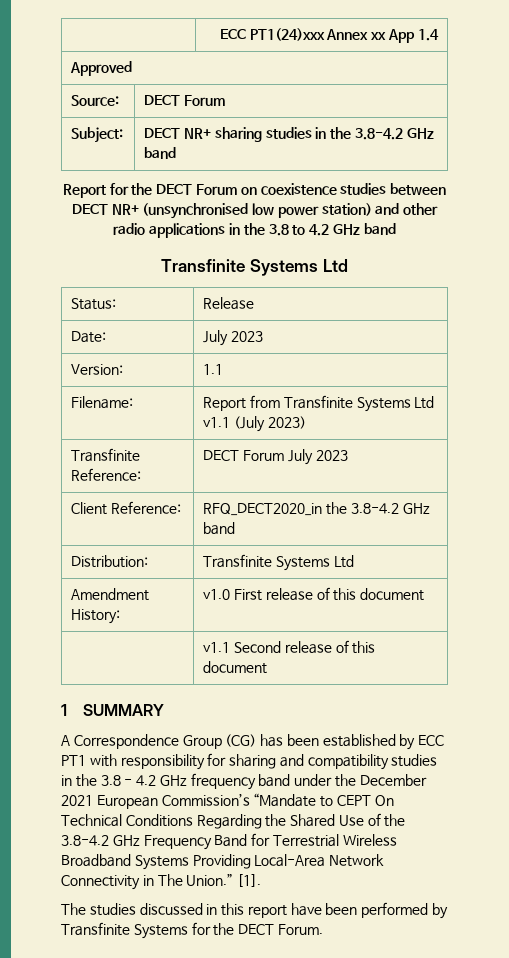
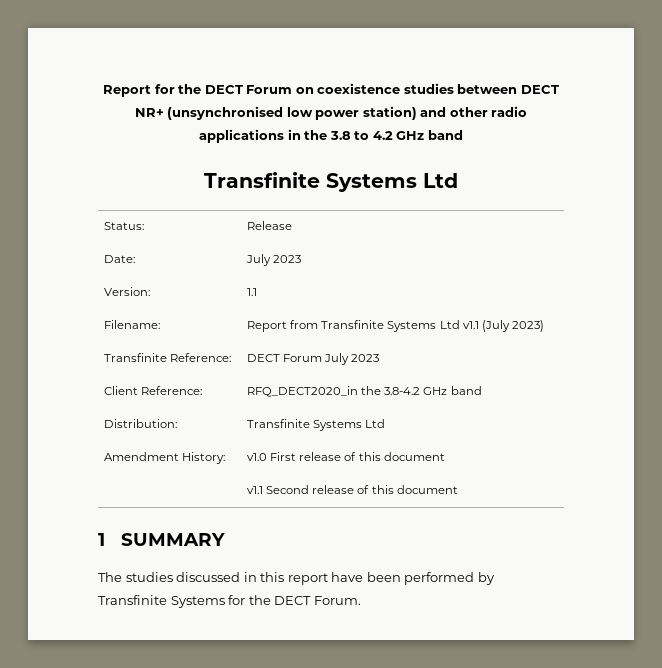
- | ECC PT1(24)xxx Annex xx App 1.4
- Approved
- Source: | DECT Forum
- Subject: | DECT NR+ sharing studies in the 3.8-4.2 GHz band
- A Correspondence Group (CG) has been established by ECC PT1 with responsibility for sharing and compatibility studies in the 3.8 - 4.2 GHz frequency band under the December 2021 European Commission’s “Mandate to CEPT On Technical Conditions Regarding the Shared Use of the 3.8-4.2 GHz Frequency Band for Terrestrial Wireless Broadband Systems Providing Local-Area Network Connectivity in The Union.” [1].

